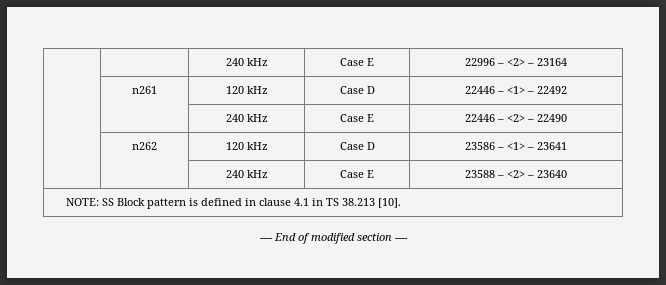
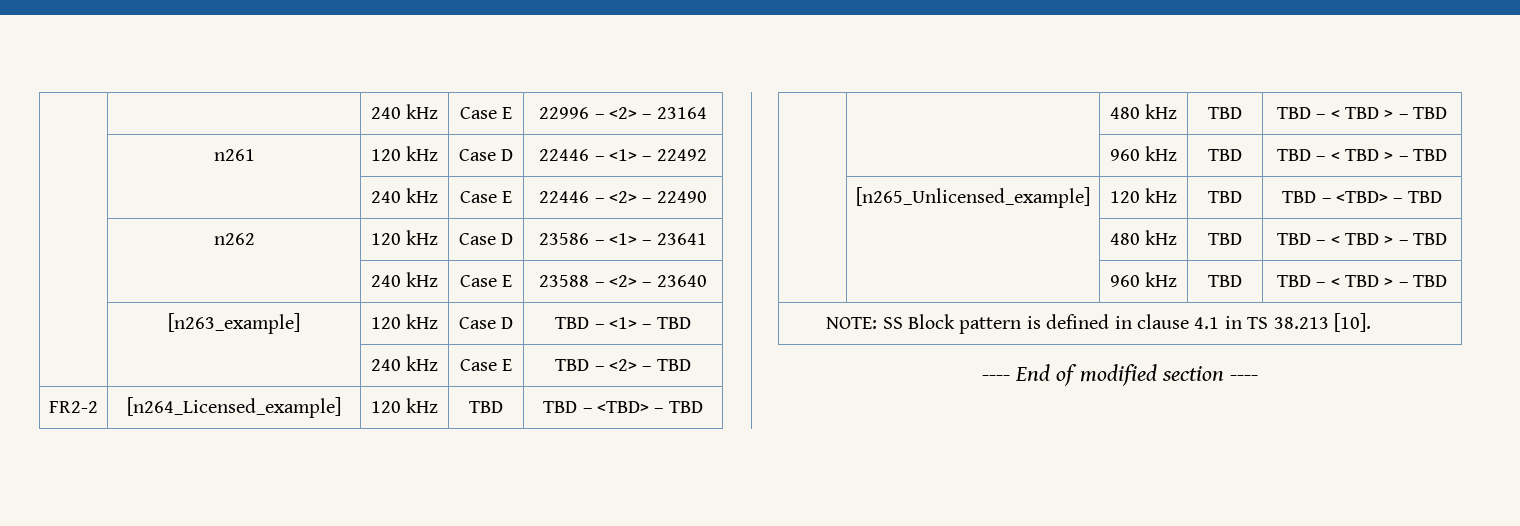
+ | [n263_example] | 120 kHz | Case D | TBD – <1> – TBD
+ | | 240 kHz | Case E | TBD – <2> – TBD
+ FR2-2 | [n264_Licensed_example] | 120 kHz | TBD | TBD – <TBD> – TBD
+ | | 480 kHz | TBD | TBD – < TBD > – TBD
+ | | 960 kHz | TBD | TBD – < TBD > – TBD
+ | [n265_Unlicensed_example] | 120 kHz | TBD | TBD – <TBD> – TBD
+ | | 480 kHz | TBD | TBD – < TBD > – TBD
+ | | 960 kHz | TBD | TBD – < TBD > – TBD

